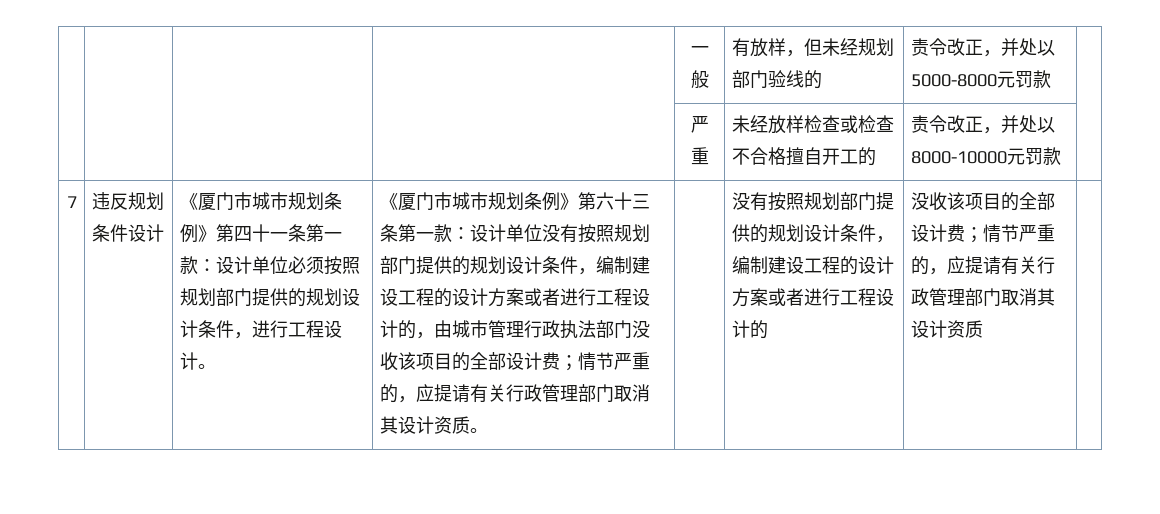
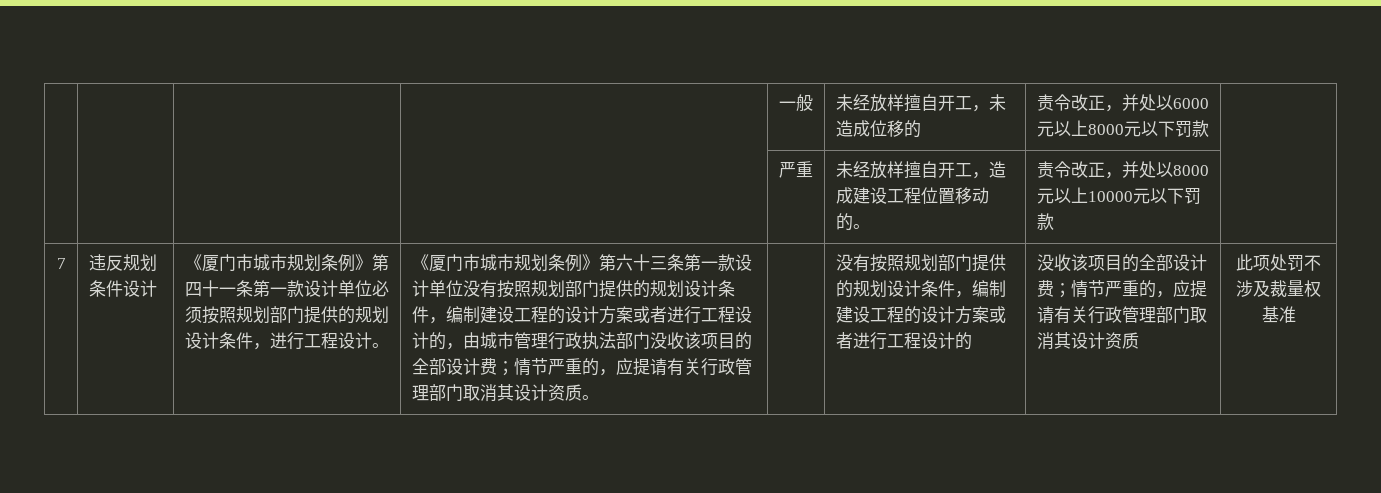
- | | | | 一般 | 有放样，但未经规划部门验线的 | 责令改正，并处以5000-8000元罚款 |
+ | | | | 一般 | 未经放样擅自开工，未造成位移的 | 责令改正，并处以6000元以上8000元以下罚款 |
- | | | | 严重 | 未经放样检查或检查不合格擅自开工的 | 责令改正，并处以8000-10000元罚款 |
+ | | | | 严重 | 未经放样擅自开工，造成建设工程位置移动的。 | 责令改正，并处以8000元以上10000元以下罚款 |
- 《厦门市城市规划条例》第四十一条第一款：设计单位必须按照规划部门提供的规划设计条件，进行工程设计。
+ 《厦门市城市规划条例》第四十一条第一款设计单位必须按照规划部门提供的规划设计条件，进行工程设计。
- 《厦门市城市规划条例》第六十三条第一款：设计单位没有按照规划部门提供的规划设计条件，编制建设工程的设计方案或者进行工程设计的，由城市管理行政执法部门没收该项目的全部设计费；情节严重的，应提请有关行政管理部门取消其设计资质。
+ 《厦门市城市规划条例》第六十三条第一款设计单位没有按照规划部门提供的规划设计条件，编制建设工程的设计方案或者进行工程设计的，由城市管理行政执法部门没收该项目的全部设计费；情节严重的，应提请有关行政管理部门取消其设计资质。
+ 此项处罚不涉及裁量权基准

